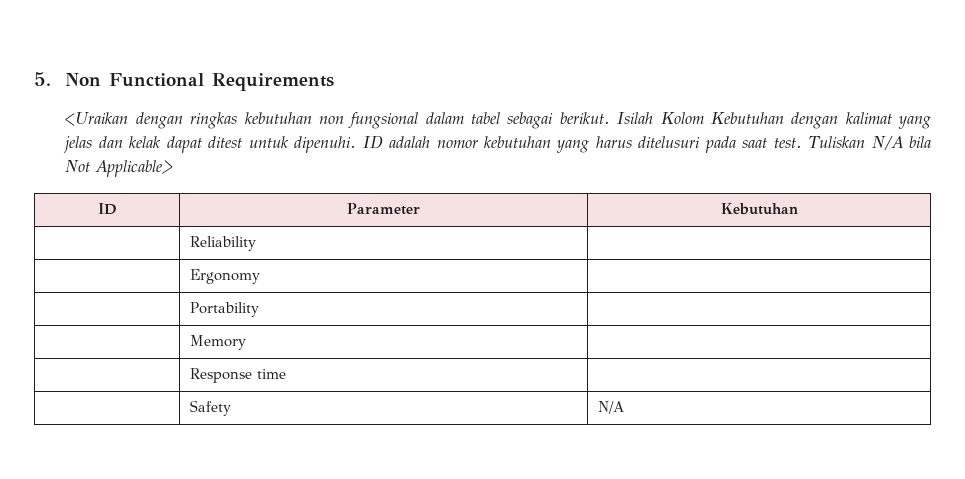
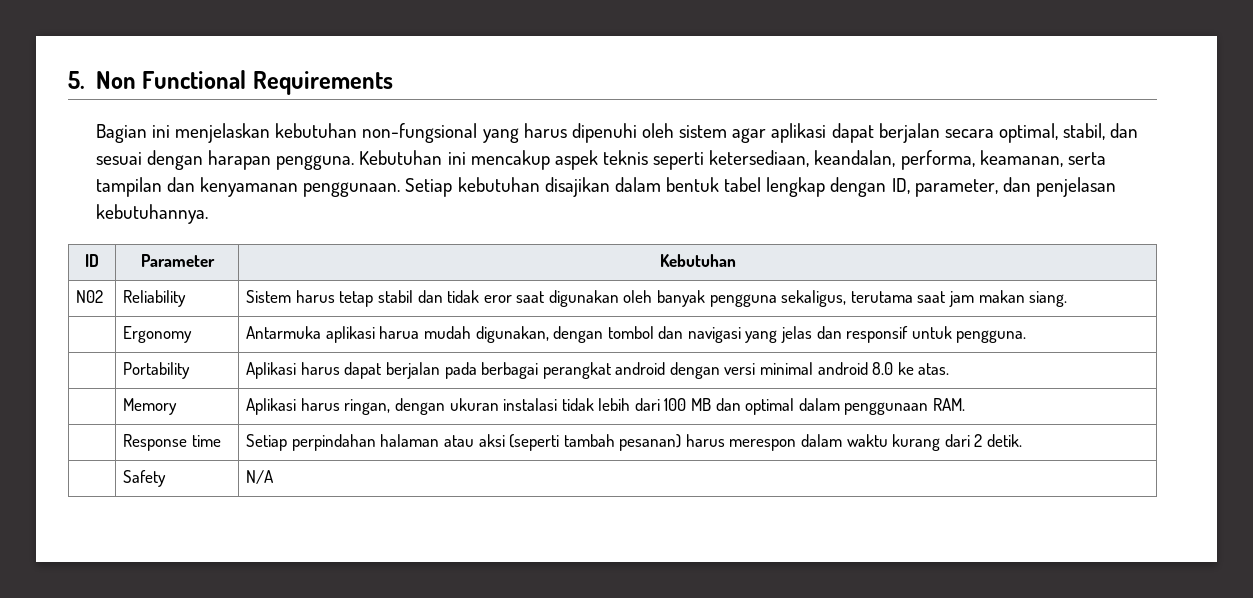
- <Uraikan dengan ringkas kebutuhan non fungsional dalam tabel sebagai berikut. Isilah Kolom Kebutuhan dengan kalimat yang jelas dan kelak dapat ditest untuk dipenuhi. ID adalah nomor kebutuhan yang harus ditelusuri pada saat test. Tuliskan N/A bila Not Applicable>
+ Bagian ini menjelaskan kebutuhan non-fungsional yang harus dipenuhi oleh sistem agar aplikasi dapat berjalan secara optimal, stabil, dan sesuai dengan harapan pengguna. Kebutuhan ini mencakup aspek teknis seperti ketersediaan, keandalan, performa, keamanan, serta tampilan dan kenyamanan penggunaan. Setiap kebutuhan disajikan dalam bentuk tabel lengkap dengan ID, parameter, dan penjelasan kebutuhannya.
- | Reliability |
- | Ergonomy |
- | Portability |
- | Memory |
- | Response time |
+ N02 | Reliability | Sistem harus tetap stabil dan tidak eror saat digunakan oleh banyak pengguna sekaligus, terutama saat jam makan siang.
+ | Ergonomy | Antarmuka aplikasi harua mudah digunakan, dengan tombol dan navigasi yang jelas dan responsif untuk pengguna.
+ | Portability | Aplikasi harus dapat berjalan pada berbagai perangkat android dengan versi minimal android 8.0 ke atas.
+ | Memory | Aplikasi harus ringan, dengan ukuran instalasi tidak lebih dari 100 MB dan optimal dalam penggunaan RAM.
+ | Response time | Setiap perpindahan halaman atau aksi (seperti tambah pesanan) harus merespon dalam waktu kurang dari 2 detik.

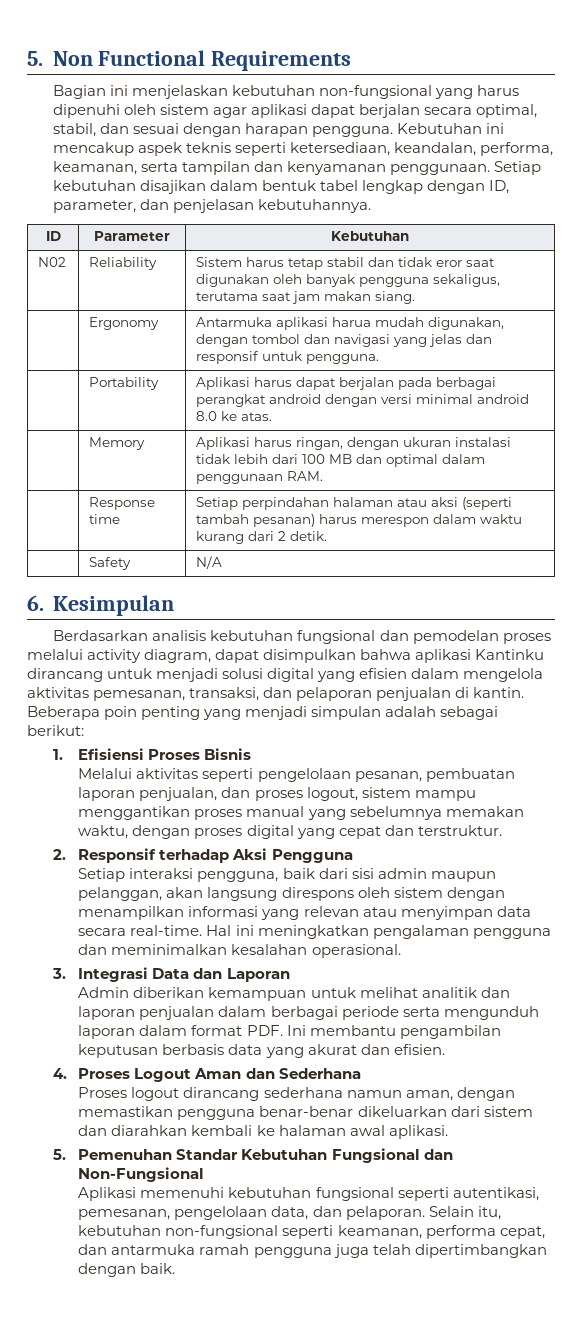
+ 6. Kesimpulan
+ Berdasarkan analisis kebutuhan fungsional dan pemodelan proses melalui activity diagram, dapat disimpulkan bahwa aplikasi Kantinku dirancang untuk menjadi solusi digital yang efisien dalam mengelola aktivitas pemesanan, transaksi, dan pelaporan penjualan di kantin. Beberapa poin penting yang menjadi simpulan adalah sebagai berikut:
+ 1. Efisiensi Proses Bisnis
+ Melalui aktivitas seperti pengelolaan pesanan, pembuatan laporan penjualan, dan proses logout, sistem mampu menggantikan proses manual yang sebelumnya memakan waktu, dengan proses digital yang cepat dan terstruktur.
+ 2. Responsif terhadap Aksi Pengguna
+ Setiap interaksi pengguna, baik dari sisi admin maupun pelanggan, akan langsung direspons oleh sistem dengan menampilkan informasi yang relevan atau menyimpan data secara real-time. Hal ini meningkatkan pengalaman pengguna dan meminimalkan kesalahan operasional.
+ 3. Integrasi Data dan Laporan
+ Admin diberikan kemampuan untuk melihat analitik dan laporan penjualan dalam berbagai periode serta mengunduh laporan dalam format PDF. Ini membantu pengambilan keputusan berbasis data yang akurat dan efisien.
+ 4. Proses Logout Aman dan Sederhana
+ Proses logout dirancang sederhana namun aman, dengan memastikan pengguna benar-benar dikeluarkan dari sistem dan diarahkan kembali ke halaman awal aplikasi.
+ 5. Pemenuhan Standar Kebutuhan Fungsional dan Non-Fungsional
+ Aplikasi memenuhi kebutuhan fungsional seperti autentikasi, pemesanan, pengelolaan data, dan pelaporan. Selain itu, kebutuhan non-fungsional seperti keamanan, performa cepat, dan antarmuka ramah pengguna juga telah dipertimbangkan dengan baik.

